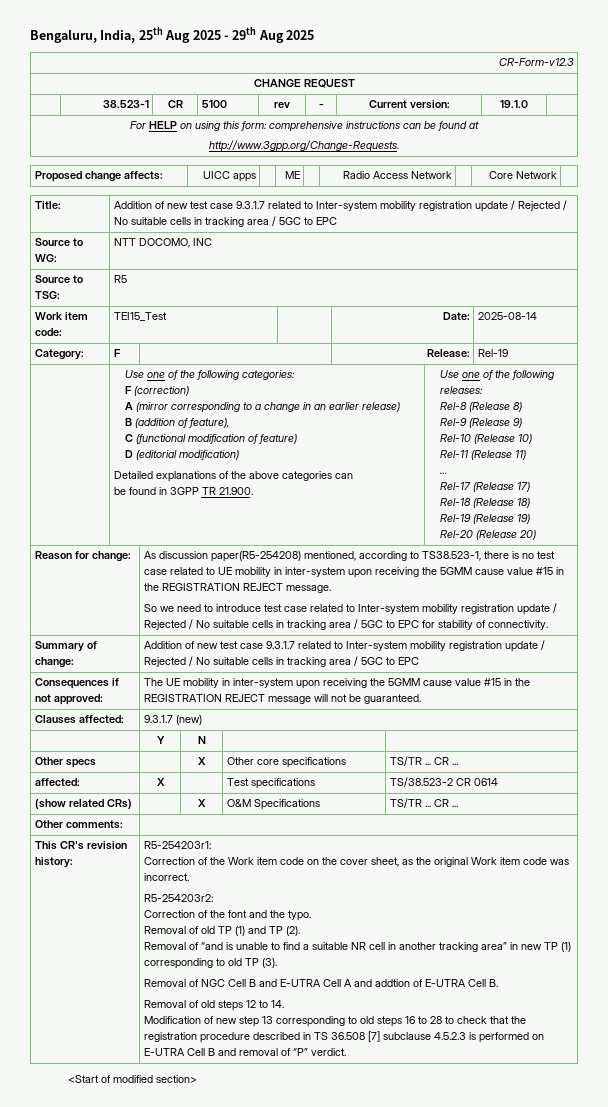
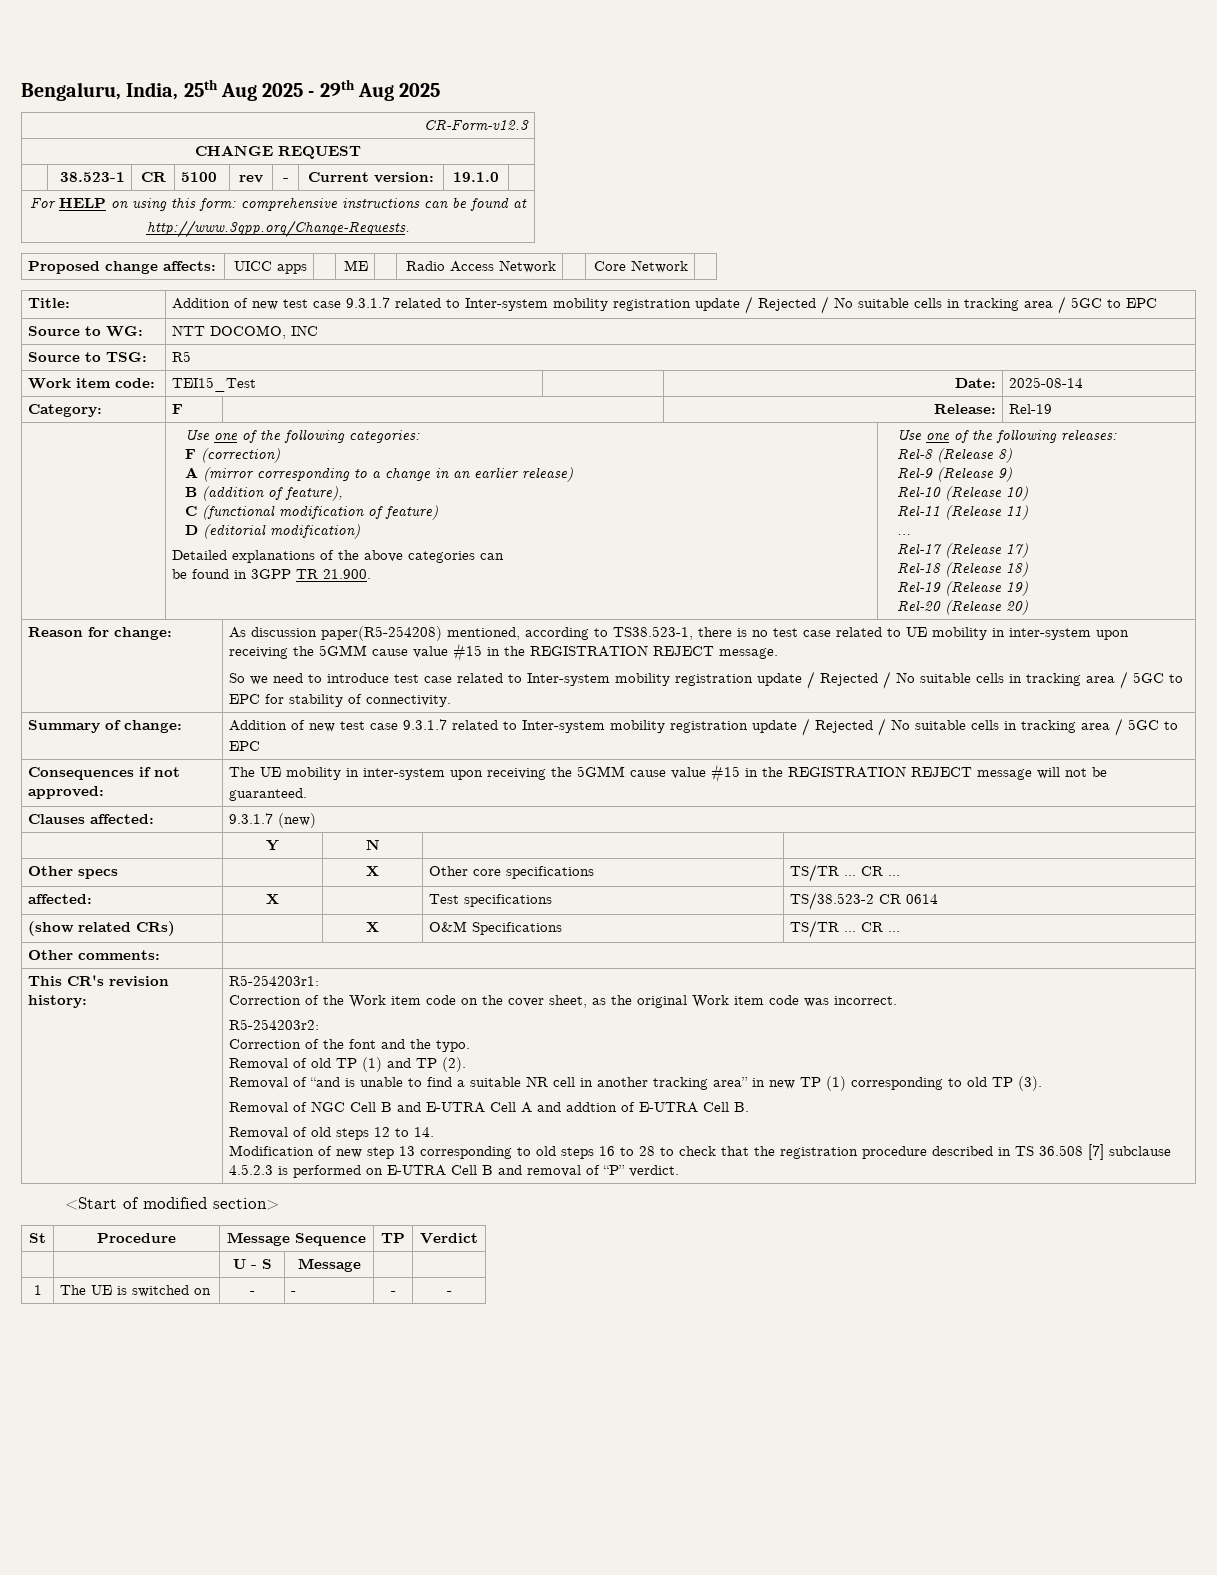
+ St | Procedure | Message Sequence | TP | Verdict
+ | | U - S | Message | |
+ 1 | The UE is switched on | - | - | - | -

